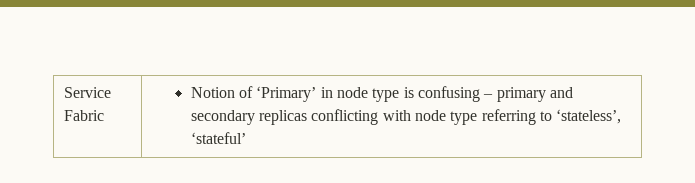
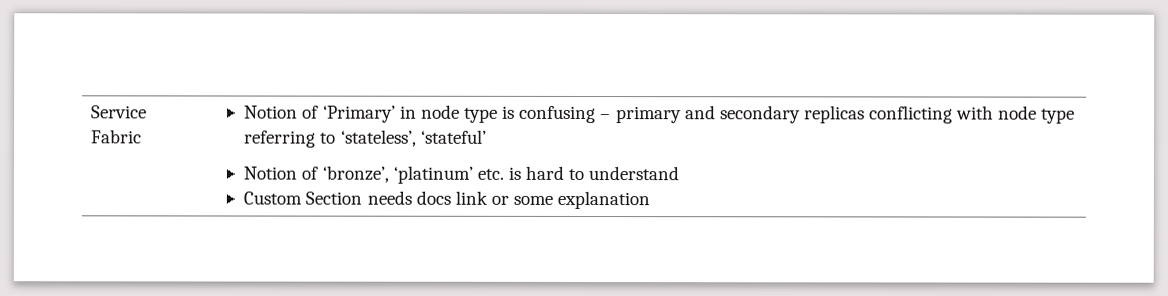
  Service Fabric | Notion of ‘Primary’ in node type is confusing – primary and secondary replicas conflicting with node type referring to ‘stateless’, ‘stateful’
+ Notion of ‘bronze’, ‘platinum’ etc. is hard to understand
+ Custom Section needs docs link or some explanation

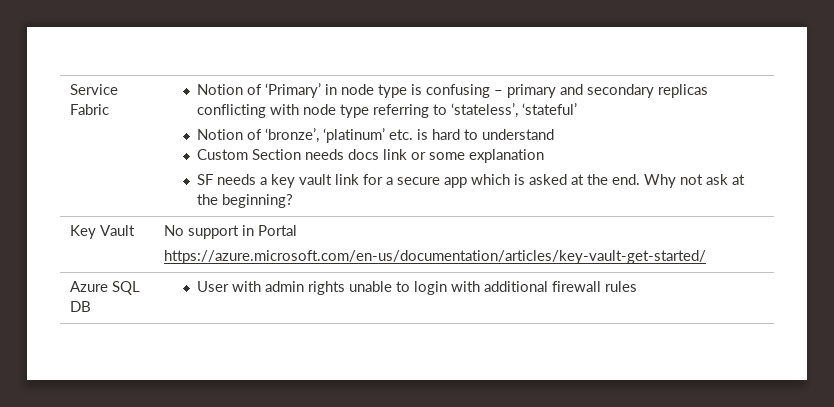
+ SF needs a key vault link for a secure app which is asked at the end. Why not ask at the beginning?
+ Key Vault | No support in Portal
+ https://azure.microsoft.com/en-us/documentation/articles/key-vault-get-started/
+ Azure SQL DB | User with admin rights unable to login with additional firewall rules

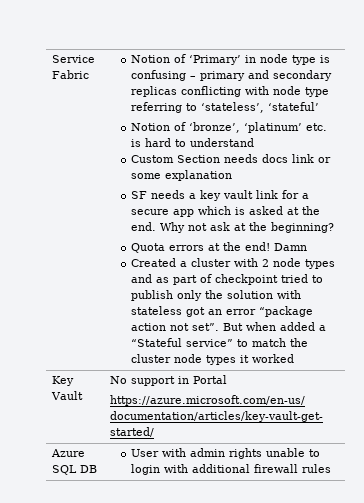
+ Quota errors at the end! Damn
+ Created a cluster with 2 node types and as part of checkpoint tried to publish only the solution with stateless got an error “package action not set”. But when added a “Stateful service” to match the cluster node types it worked

